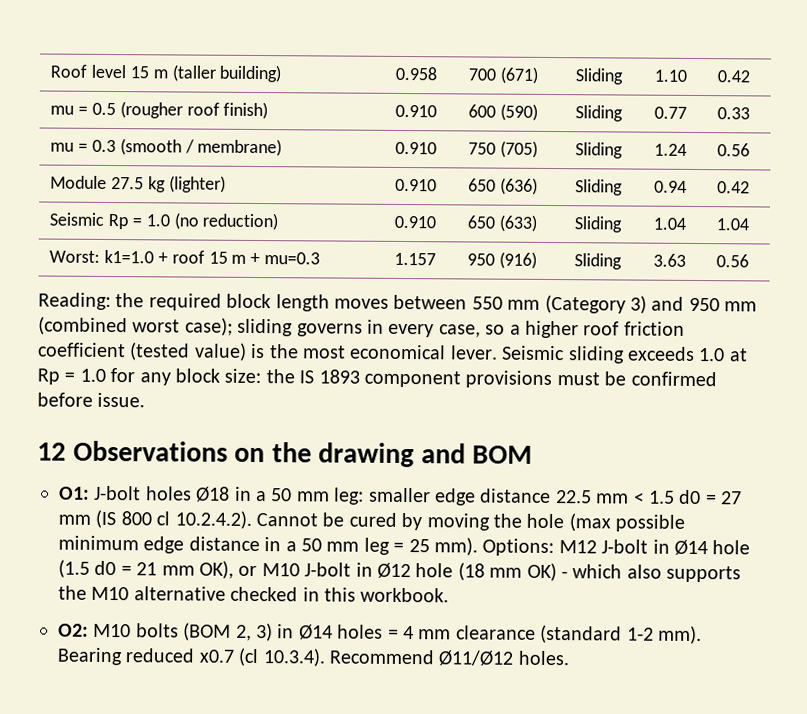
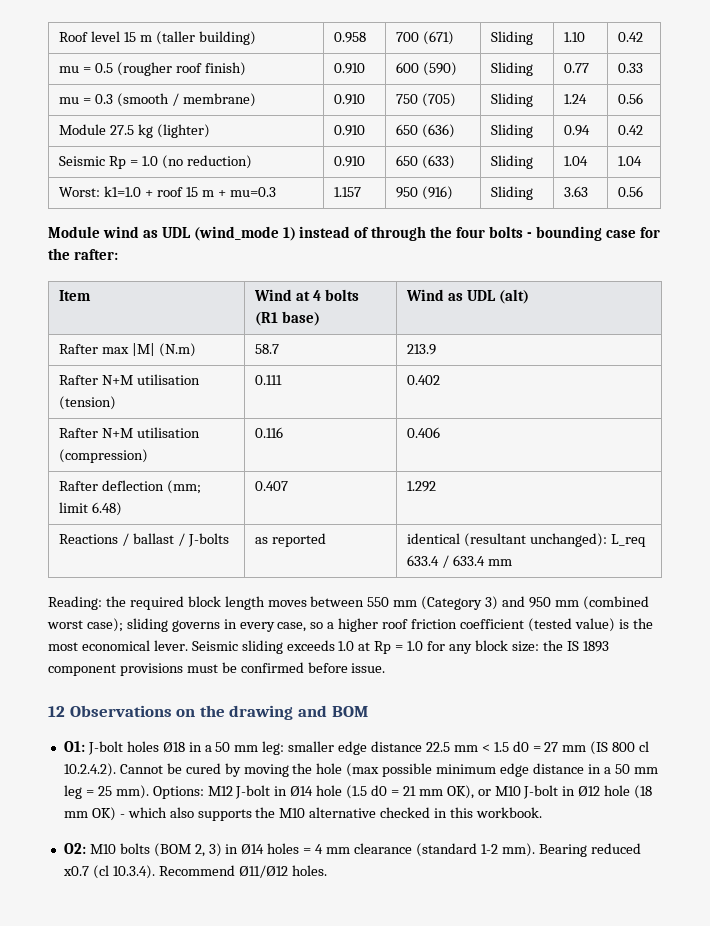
+ Module wind as UDL (wind_mode 1) instead of through the four bolts - bounding case for the rafter:
+ Item | Wind at 4 bolts (R1 base) | Wind as UDL (alt)
+ Rafter max |M| (N.m) | 58.7 | 213.9
+ Rafter N+M utilisation (tension) | 0.111 | 0.402
+ Rafter N+M utilisation (compression) | 0.116 | 0.406
+ Rafter deflection (mm; limit 6.48) | 0.407 | 1.292
+ Reactions / ballast / J-bolts | as reported | identical (resultant unchanged): L_req 633.4 / 633.4 mm

